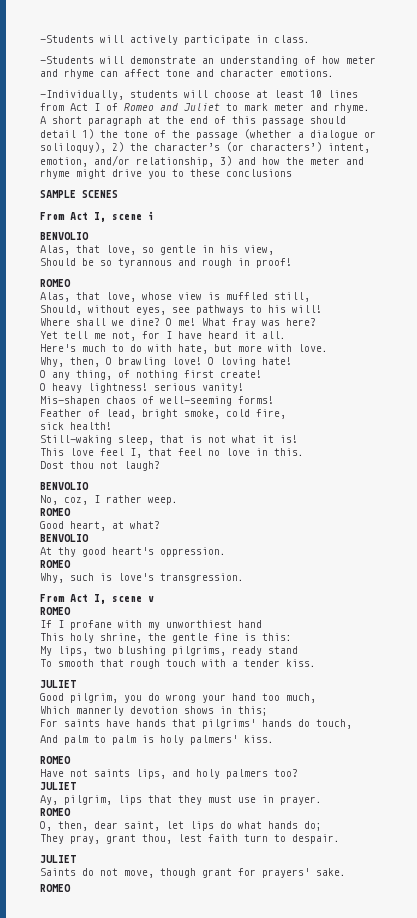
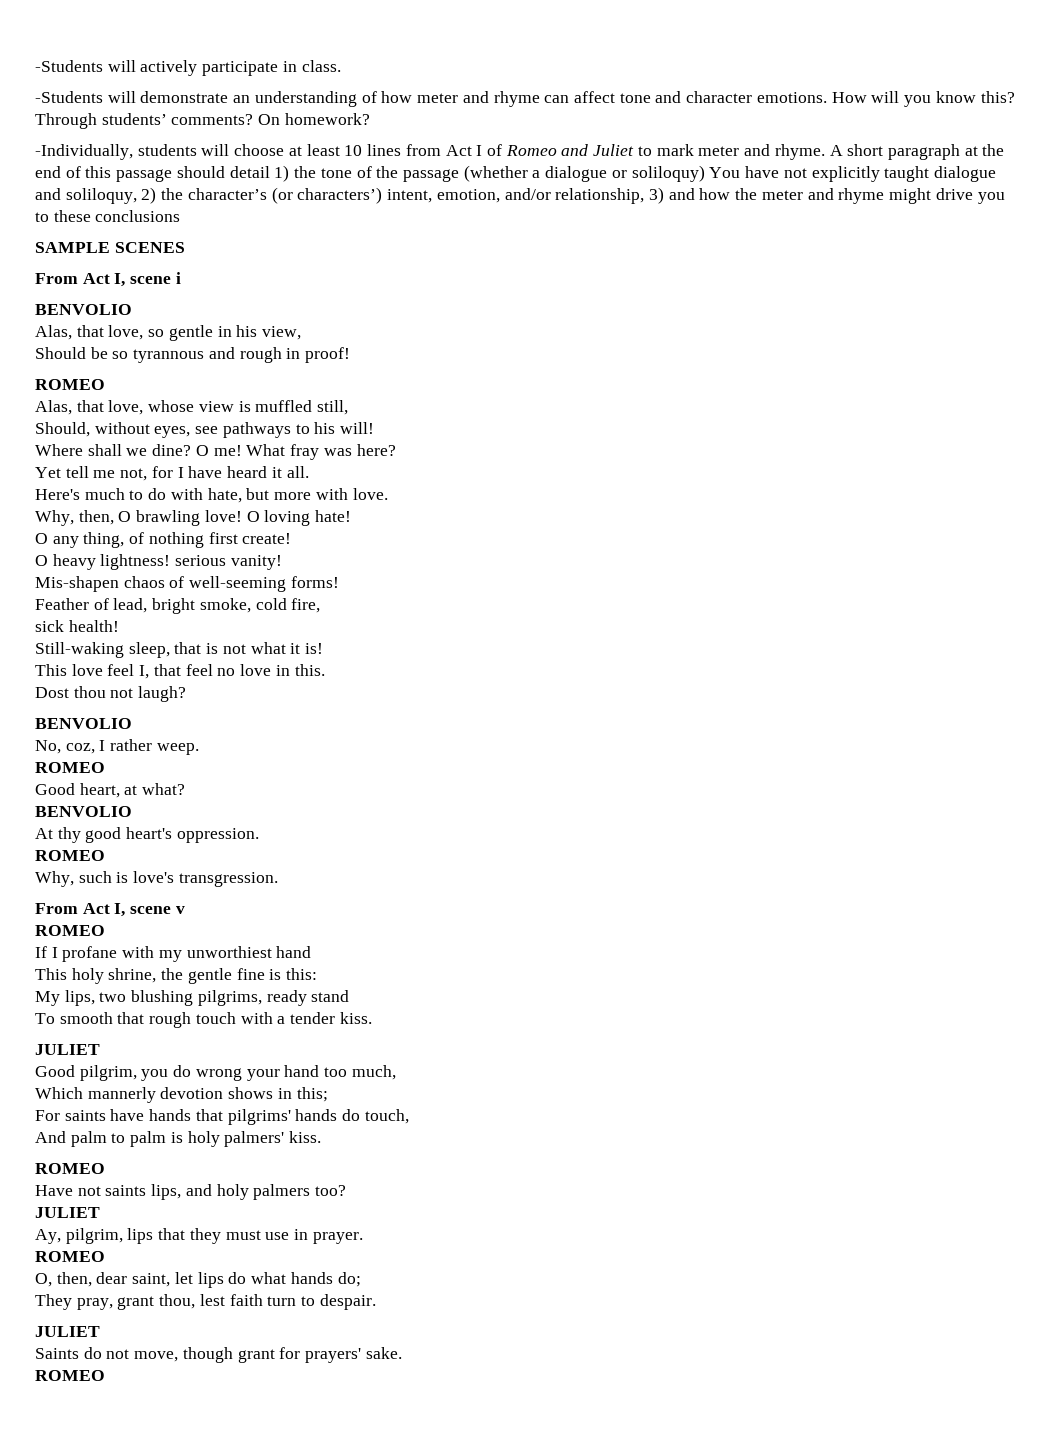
+ How will you know this? Through students’ comments? On homework?
- A short paragraph at the end of this passage should detail 1) the tone of the passage (whether a dialogue or soliloquy), 2) the character’s (or characters’) intent, emotion, and/or relationship, 3) and how the meter and rhyme might drive you to these conclusions
+ A short paragraph at the end of this passage should detail 1) the tone of the passage (whether a dialogue or soliloquy) You have not explicitly taught dialogue and soliloquy, 2) the character’s (or characters’) intent, emotion, and/or relationship, 3) and how the meter and rhyme might drive you to these conclusions

